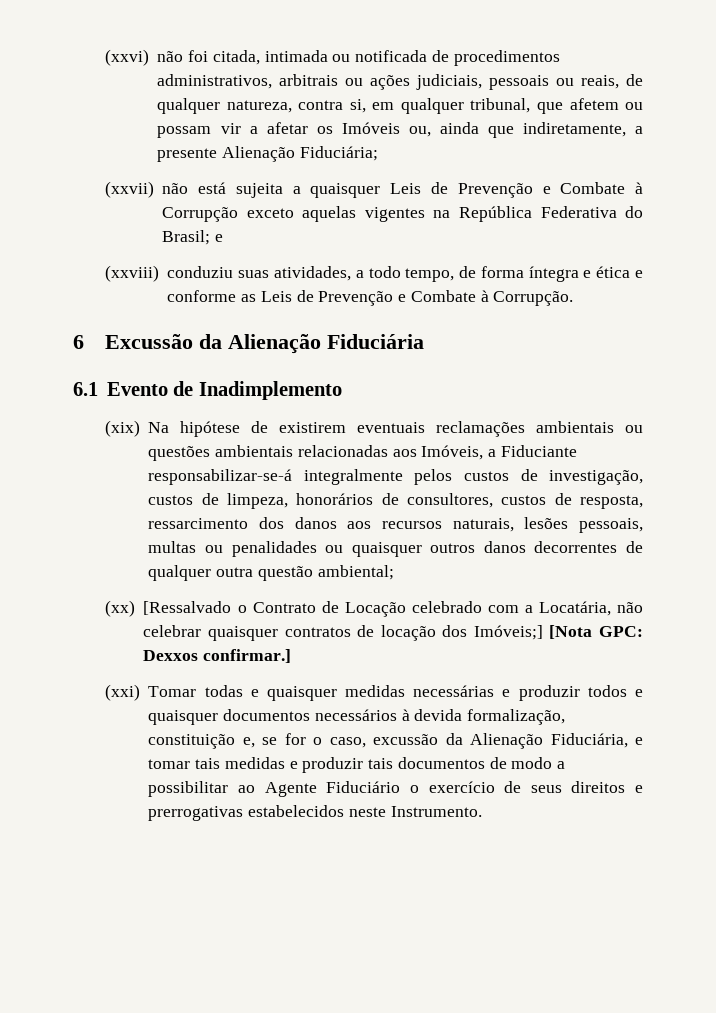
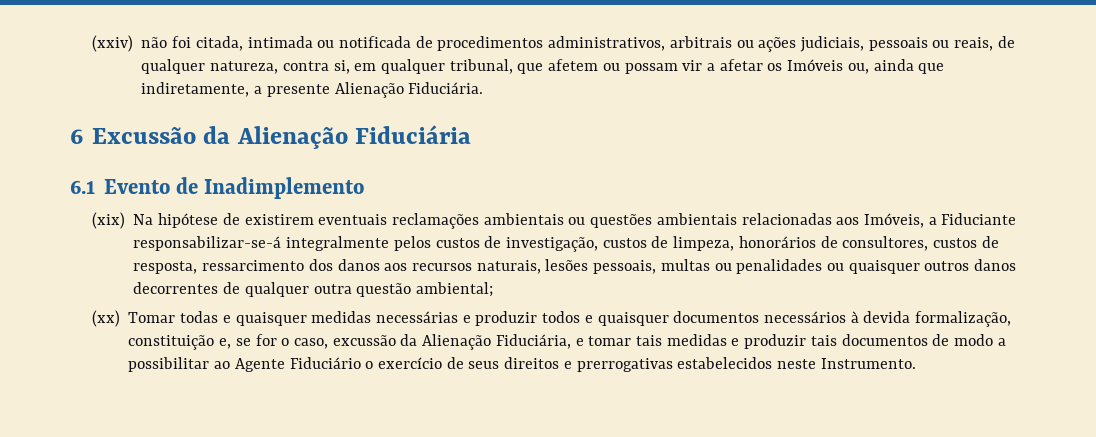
- (xxvi) não foi citada, intimada ou notificada de procedimentos administrativos, arbitrais ou ações judiciais, pessoais ou reais, de qualquer natureza, contra si, em qualquer tribunal, que afetem ou possam vir a afetar os Imóveis ou, ainda que indiretamente, a presente Alienação Fiduciária;
- (xxvii) não está sujeita a quaisquer Leis de Prevenção e Combate à Corrupção exceto aquelas vigentes na República Federativa do Brasil; e
- (xxviii) conduziu suas atividades, a todo tempo, de forma íntegra e ética e conforme as Leis de Prevenção e Combate à Corrupção.
+ (xxiv) não foi citada, intimada ou notificada de procedimentos administrativos, arbitrais ou ações judiciais, pessoais ou reais, de qualquer natureza, contra si, em qualquer tribunal, que afetem ou possam vir a afetar os Imóveis ou, ainda que indiretamente, a presente Alienação Fiduciária.
- (xx) [Ressalvado o Contrato de Locação celebrado com a Locatária, não celebrar quaisquer contratos de locação dos Imóveis;] [Nota GPC: Dexxos confirmar.]
- (xxi) Tomar todas e quaisquer medidas necessárias e produzir todos e quaisquer documentos necessários à devida formalização, constituição e, se for o caso, excussão da Alienação Fiduciária, e tomar tais medidas e produzir tais documentos de modo a possibilitar ao Agente Fiduciário o exercício de seus direitos e prerrogativas estabelecidos neste Instrumento.
+ (xx) Tomar todas e quaisquer medidas necessárias e produzir todos e quaisquer documentos necessários à devida formalização, constituição e, se for o caso, excussão da Alienação Fiduciária, e tomar tais medidas e produzir tais documentos de modo a possibilitar ao Agente Fiduciário o exercício de seus direitos e prerrogativas estabelecidos neste Instrumento.

